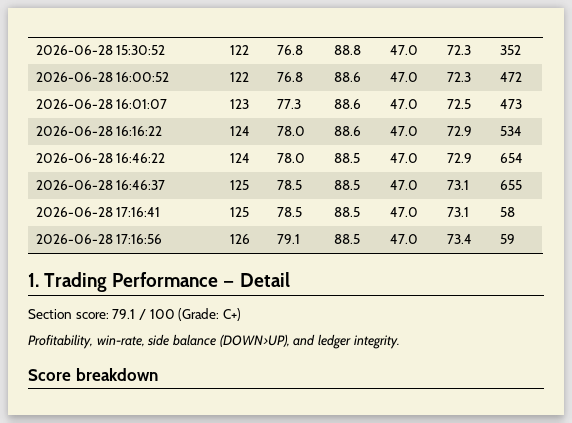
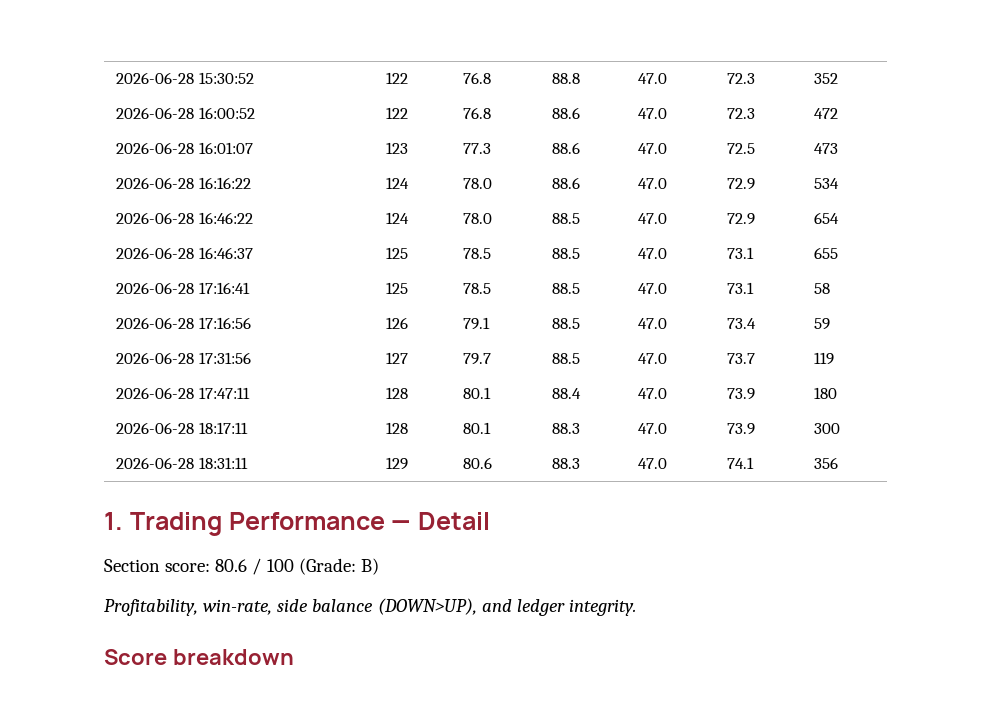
+ 2026-06-28 17:31:56 | 127 | 79.7 | 88.5 | 47.0 | 73.7 | 119
+ 2026-06-28 17:47:11 | 128 | 80.1 | 88.4 | 47.0 | 73.9 | 180
+ 2026-06-28 18:17:11 | 128 | 80.1 | 88.3 | 47.0 | 73.9 | 300
+ 2026-06-28 18:31:11 | 129 | 80.6 | 88.3 | 47.0 | 74.1 | 356
- Section score: 79.1 / 100 (Grade: C+)
+ Section score: 80.6 / 100 (Grade: B)

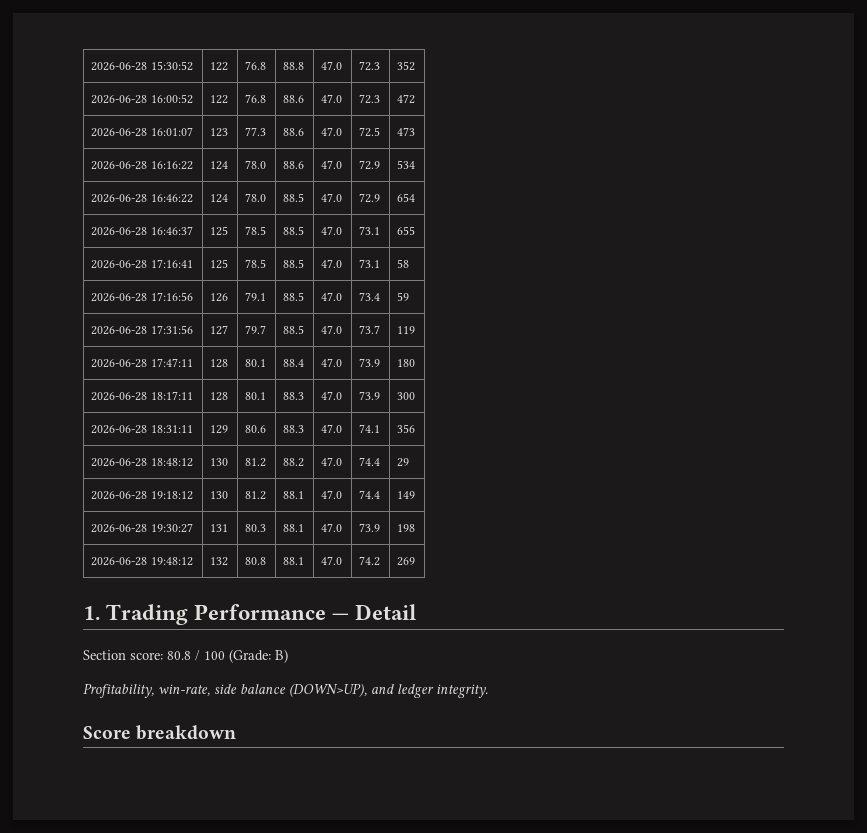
+ 2026-06-28 18:48:12 | 130 | 81.2 | 88.2 | 47.0 | 74.4 | 29
+ 2026-06-28 19:18:12 | 130 | 81.2 | 88.1 | 47.0 | 74.4 | 149
+ 2026-06-28 19:30:27 | 131 | 80.3 | 88.1 | 47.0 | 73.9 | 198
+ 2026-06-28 19:48:12 | 132 | 80.8 | 88.1 | 47.0 | 74.2 | 269
- Section score: 80.6 / 100 (Grade: B)
+ Section score: 80.8 / 100 (Grade: B)

